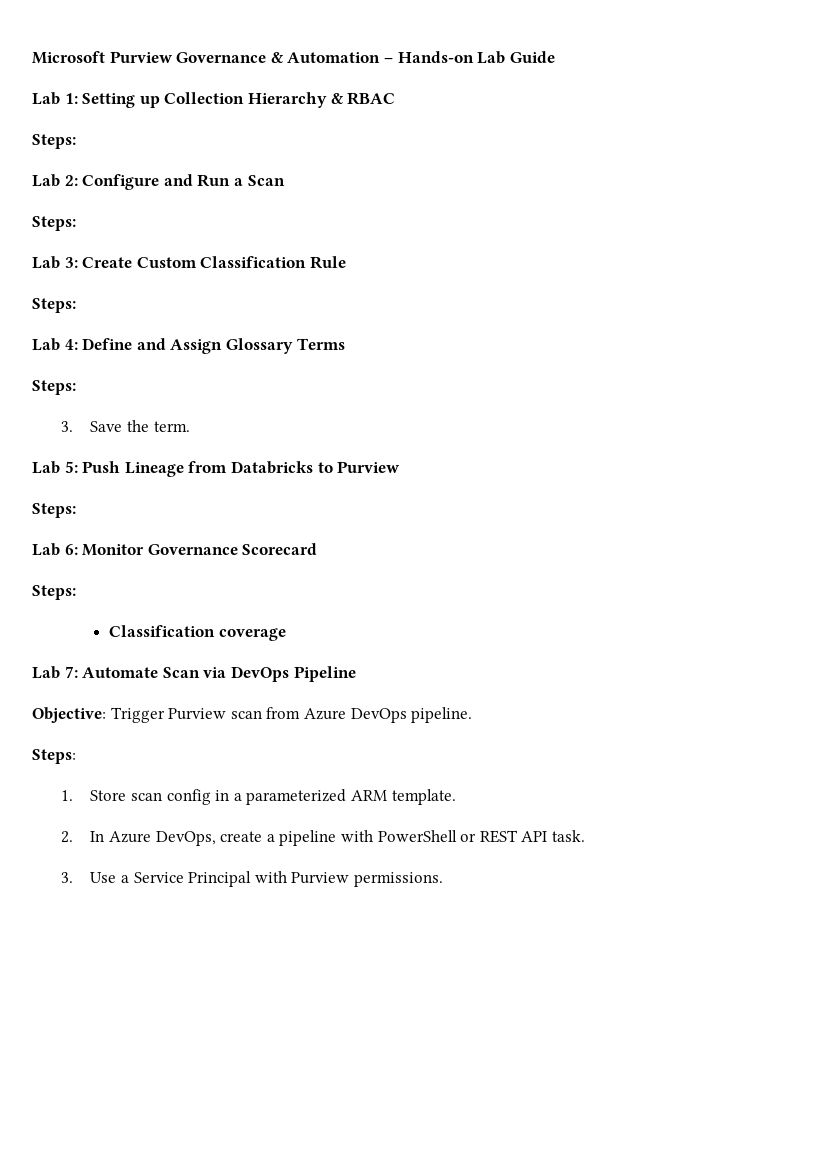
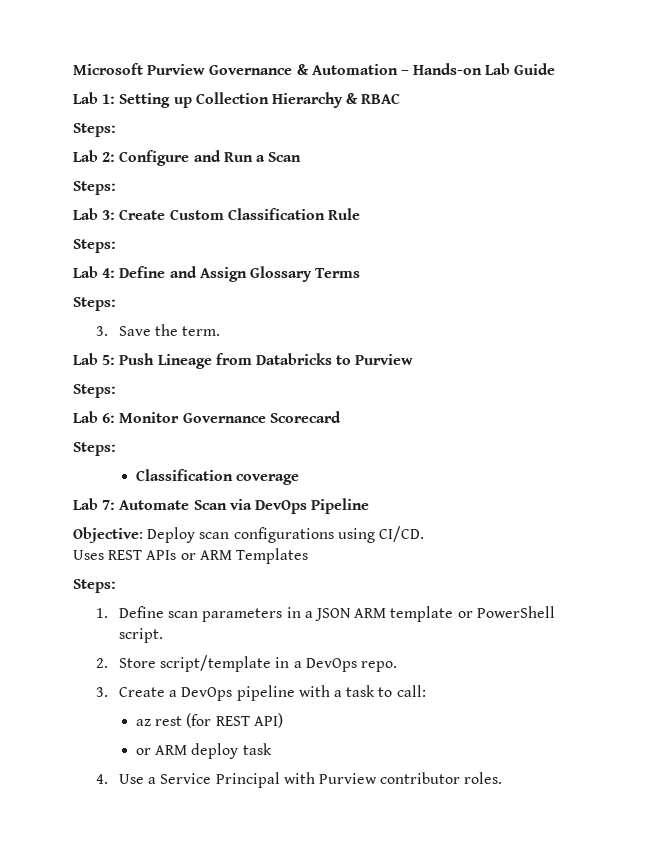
- Objective: Trigger Purview scan from Azure DevOps pipeline.
+ Objective: Deploy scan configurations using CI/CD.
+ Uses REST APIs or ARM Templates
  Steps:
- 1. Store scan config in a parameterized ARM template.
- 2. In Azure DevOps, create a pipeline with PowerShell or REST API task.
- 3. Use a Service Principal with Purview permissions.
+ 1. Define scan parameters in a JSON ARM template or PowerShell script.
+ 2. Store script/template in a DevOps repo.
+ 3. Create a DevOps pipeline with a task to call:
+ az rest (for REST API)
+ or ARM deploy task
+ 4. Use a Service Principal with Purview contributor roles.

